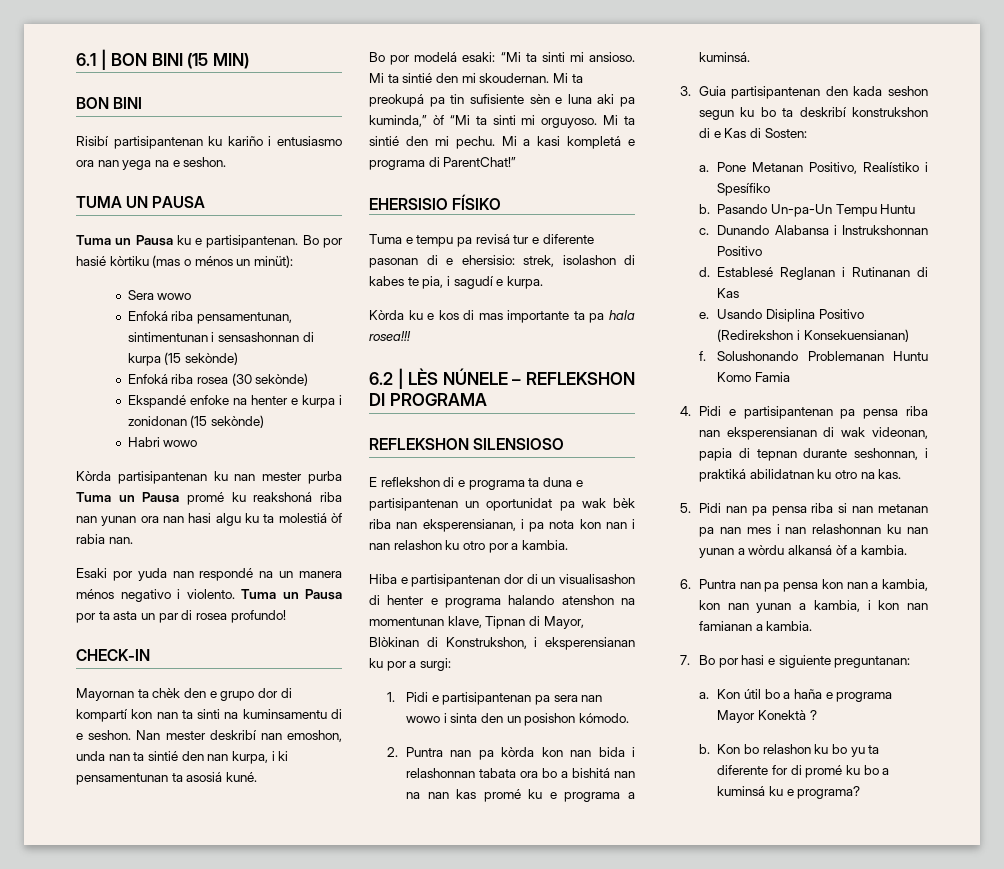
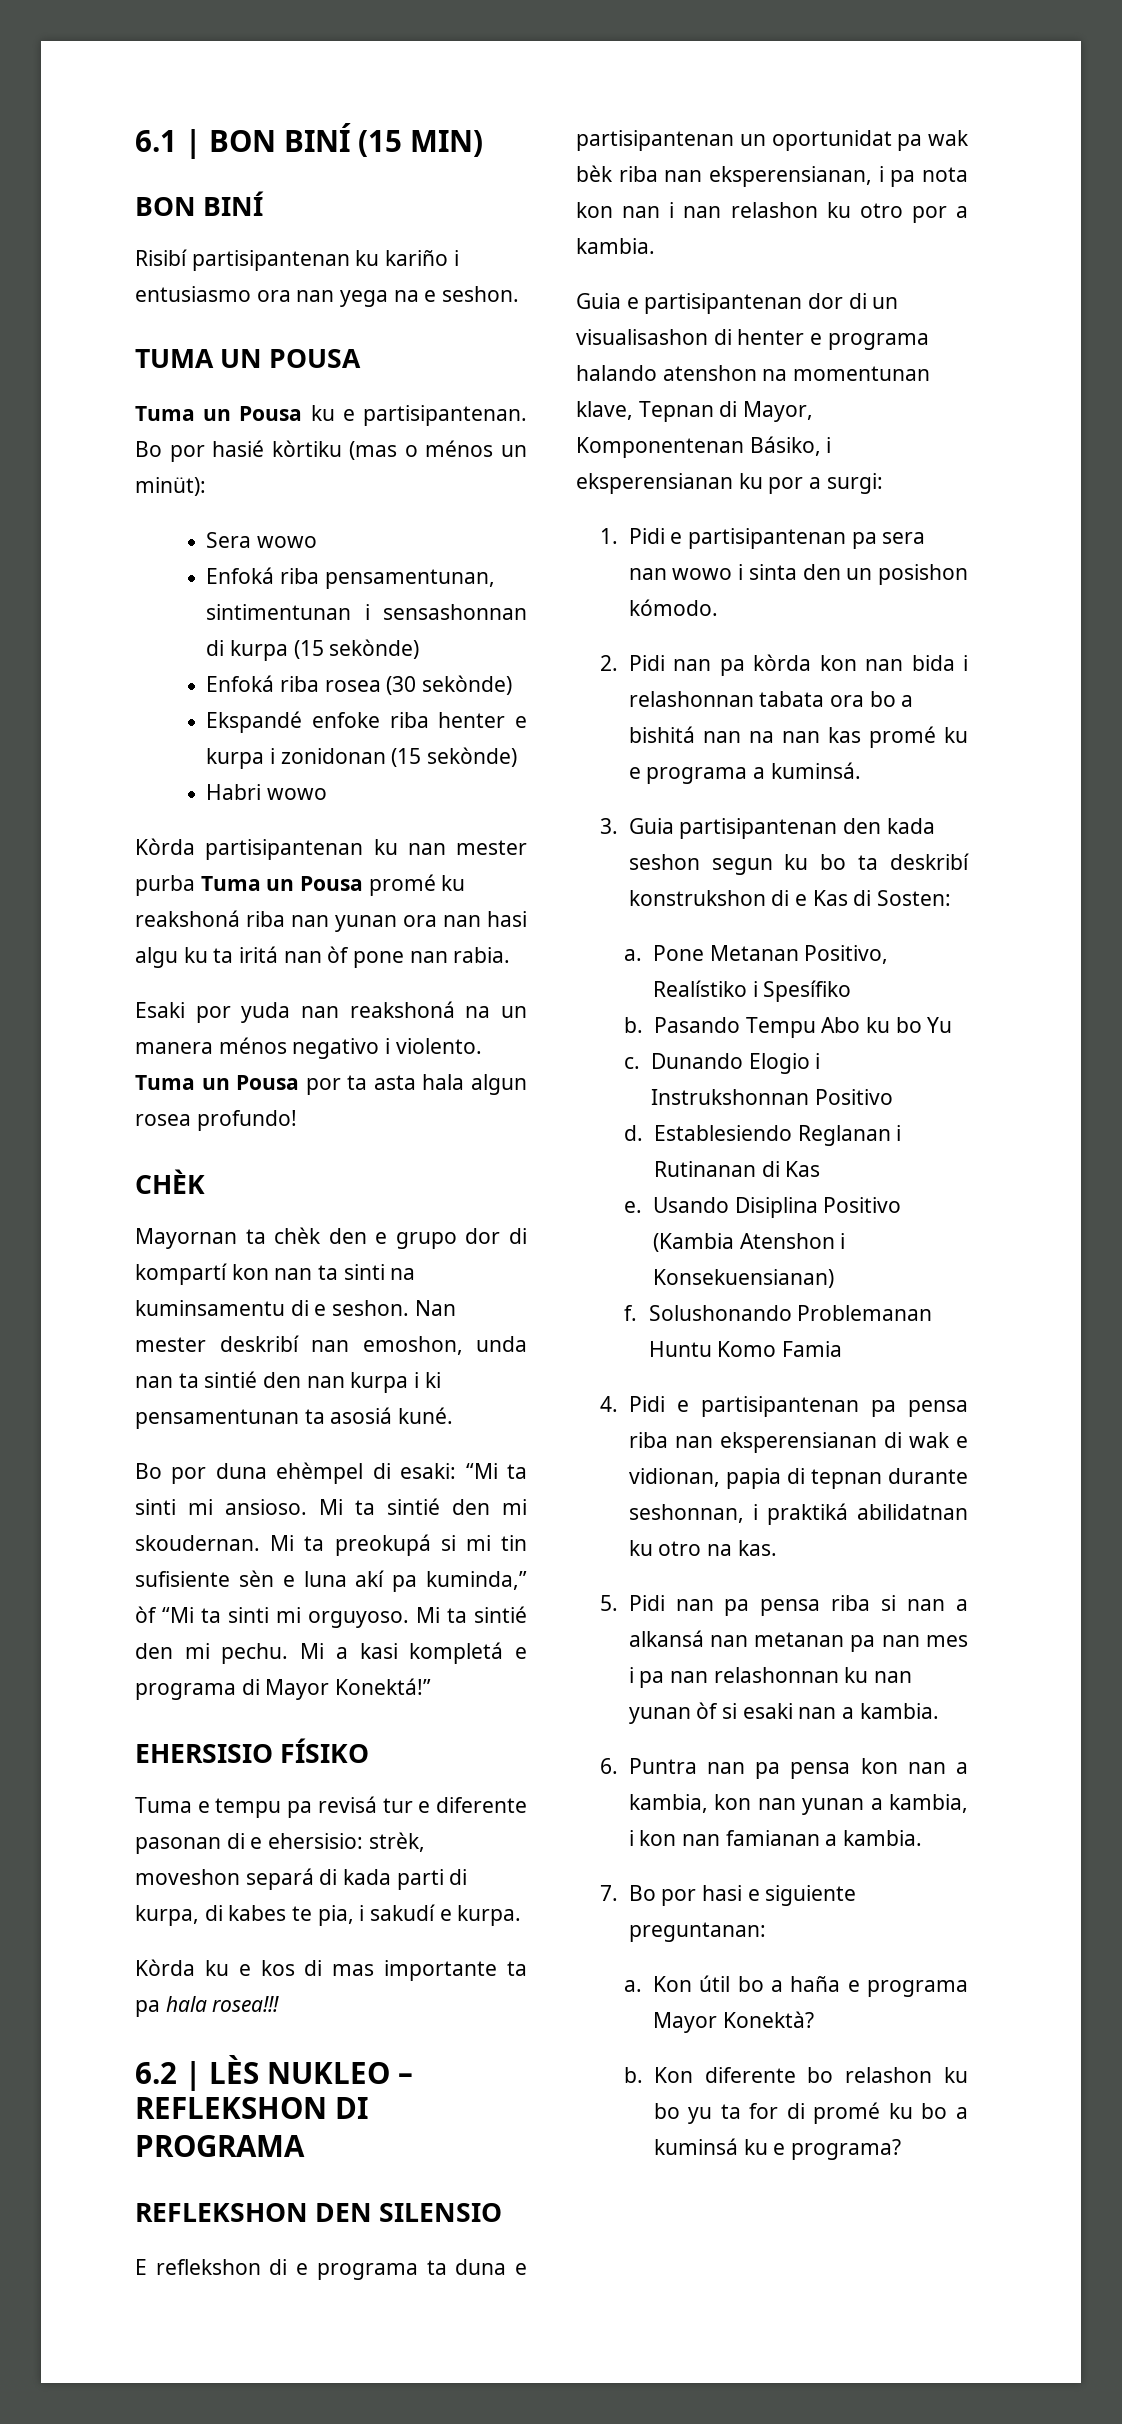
- 6.1 | BON BINI (15 MIN)
- BON BINI
+ 6.1 | BON BINÍ (15 MIN)
+ BON BINÍ
- TUMA UN PAUSA
- Tuma un Pausa ku e partisipantenan.
+ TUMA UN POUSA
+ Tuma un Pousa ku e partisipantenan.
- Ekspandé enfoke na henter e kurpa i zonidonan (15 sekònde)
+ Ekspandé enfoke riba henter e kurpa i zonidonan (15 sekònde)
- Kòrda partisipantenan ku nan mester purba Tuma un Pausa promé ku reakshoná riba nan yunan ora nan hasi algu ku ta molestiá òf rabia nan.
+ Kòrda partisipantenan ku nan mester purba Tuma un Pousa promé ku reakshoná riba nan yunan ora nan hasi algu ku ta iritá nan òf pone nan rabia.
- Esaki por yuda nan respondé na un manera ménos negativo i violento.
+ Esaki por yuda nan reakshoná na un manera ménos negativo i violento.
- Tuma un Pausa por ta asta un par di rosea profundo!
+ Tuma un Pousa por ta asta hala algun rosea profundo!
- CHECK-IN
+ CHÈK
- Nan mester deskribí nan emoshon, unda nan ta sintié den nan kurpa, i ki pensamentunan ta asosiá kuné.
+ Nan mester deskribí nan emoshon, unda nan ta sintié den nan kurpa i ki pensamentunan ta asosiá kuné.
- Bo por modelá esaki: “Mi ta sinti mi ansioso.
+ Bo por duna ehèmpel di esaki: “Mi ta sinti mi ansioso.
- Mi ta preokupá pa tin sufisiente sèn e luna aki pa kuminda,” òf “Mi ta sinti mi orguyoso.
+ Mi ta preokupá si mi tin sufisiente sèn e luna akí pa kuminda,” òf “Mi ta sinti mi orguyoso.
- Mi a kasi kompletá e programa di ParentChat!”
+ Mi a kasi kompletá e programa di Mayor Konektá!”
- Tuma e tempu pa revisá tur e diferente pasonan di e ehersisio: strek, isolashon di kabes te pia, i sagudí e kurpa.
+ Tuma e tempu pa revisá tur e diferente pasonan di e ehersisio: strèk, moveshon separá di kada parti di kurpa, di kabes te pia, i sakudí e kurpa.
- 6.2 | LÈS NÚNELE – REFLEKSHON DI PROGRAMA
+ 6.2 | LÈS NUKLEO – REFLEKSHON DI PROGRAMA
- REFLEKSHON SILENSIOSO
+ REFLEKSHON DEN SILENSIO
- Hiba e partisipantenan dor di un visualisashon di henter e programa halando atenshon na momentunan klave, Tipnan di Mayor, Blòkinan di Konstrukshon, i eksperensianan ku por a surgi:
+ Guia e partisipantenan dor di un visualisashon di henter e programa halando atenshon na momentunan klave, Tepnan di Mayor, Komponentenan Básiko, i eksperensianan ku por a surgi:
- 2. Puntra nan pa kòrda kon nan bida i relashonnan tabata ora bo a bishitá nan na nan kas promé ku e programa a kuminsá.
+ 2. Pidi nan pa kòrda kon nan bida i relashonnan tabata ora bo a bishitá nan na nan kas promé ku e programa a kuminsá.
- Pasando Un-pa-Un Tempu Huntu
+ Pasando Tempu Abo ku bo Yu
- Dunando Alabansa i Instrukshonnan Positivo
+ Dunando Elogio i Instrukshonnan Positivo
- Establesé Reglanan i Rutinanan di Kas
+ Establesiendo Reglanan i Rutinanan di Kas
- Usando Disiplina Positivo (Redirekshon i Konsekuensianan)
+ Usando Disiplina Positivo (Kambia Atenshon i Konsekuensianan)
- 4. Pidi e partisipantenan pa pensa riba nan eksperensianan di wak videonan, papia di tepnan durante seshonnan, i praktiká abilidatnan ku otro na kas.
+ 4. Pidi e partisipantenan pa pensa riba nan eksperensianan di wak e vidionan, papia di tepnan durante seshonnan, i praktiká abilidatnan ku otro na kas.
- 5. Pidi nan pa pensa riba si nan metanan pa nan mes i nan relashonnan ku nan yunan a wòrdu alkansá òf a kambia.
+ 5. Pidi nan pa pensa riba si nan a alkansá nan metanan pa nan mes i pa nan relashonnan ku nan yunan òf si esaki nan a kambia.
- Kon útil bo a haña e programa Mayor Konektà ?
+ Kon útil bo a haña e programa Mayor Konektà?
- Kon bo relashon ku bo yu ta diferente for di promé ku bo a kuminsá ku e programa?
+ Kon diferente bo relashon ku bo yu ta for di promé ku bo a kuminsá ku e programa?

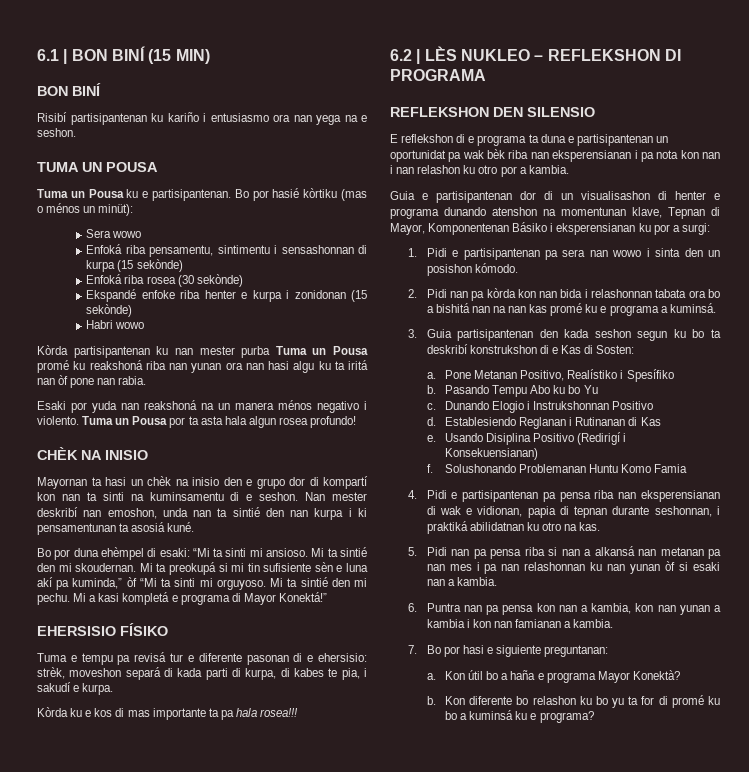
- Enfoká riba pensamentunan, sintimentunan i sensashonnan di kurpa (15 sekònde)
+ Enfoká riba pensamentu, sintimentu i sensashonnan di kurpa (15 sekònde)
- CHÈK
+ CHÈK NA INISIO
- Mayornan ta chèk den e grupo dor di kompartí kon nan ta sinti na kuminsamentu di e seshon.
+ Mayornan ta hasi un chèk na inisio den e grupo dor di kompartí kon nan ta sinti na kuminsamentu di e seshon.
- E reflekshon di e programa ta duna e partisipantenan un oportunidat pa wak bèk riba nan eksperensianan, i pa nota kon nan i nan relashon ku otro por a kambia.
+ E reflekshon di e programa ta duna e partisipantenan un oportunidat pa wak bèk riba nan eksperensianan i pa nota kon nan i nan relashon ku otro por a kambia.
- Guia e partisipantenan dor di un visualisashon di henter e programa halando atenshon na momentunan klave, Tepnan di Mayor, Komponentenan Básiko, i eksperensianan ku por a surgi:
+ Guia e partisipantenan dor di un visualisashon di henter e programa dunando atenshon na momentunan klave, Tepnan di Mayor, Komponentenan Básiko i eksperensianan ku por a surgi:
- Usando Disiplina Positivo (Kambia Atenshon i Konsekuensianan)
+ Usando Disiplina Positivo (Redirigí i Konsekuensianan)
- 6. Puntra nan pa pensa kon nan a kambia, kon nan yunan a kambia, i kon nan famianan a kambia.
+ 6. Puntra nan pa pensa kon nan a kambia, kon nan yunan a kambia i kon nan famianan a kambia.

